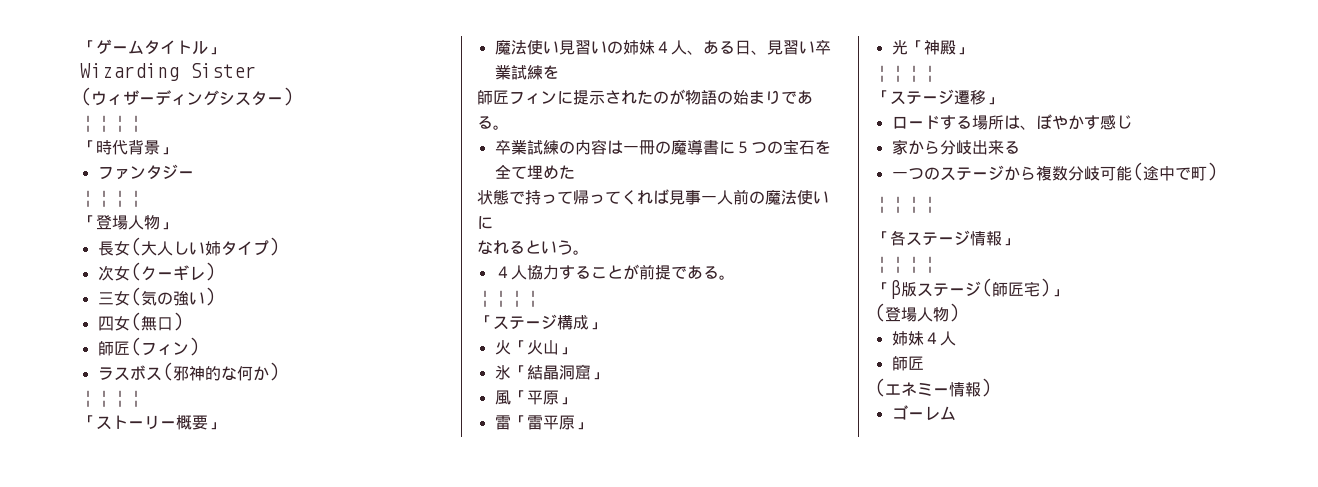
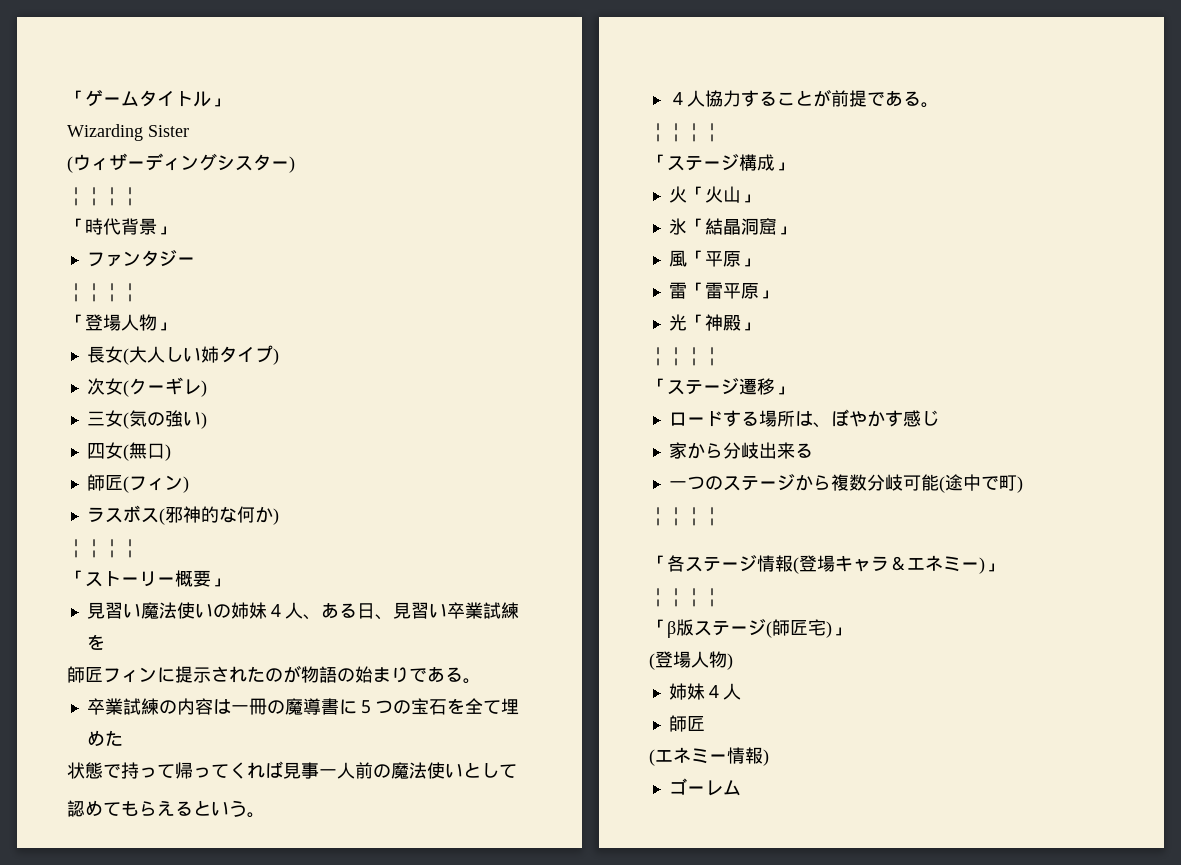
- 魔法使い見習いの姉妹４人、ある日、見習い卒業試練を
+ 見習い魔法使いの姉妹４人、ある日、見習い卒業試練を
- 状態で持って帰ってくれば見事一人前の魔法使いに
- なれるという。
+ 状態で持って帰ってくれば見事一人前の魔法使いとして
+ 認めてもらえるという。
- 「各ステージ情報」
+ 「各ステージ情報(登場キャラ＆エネミー)」

